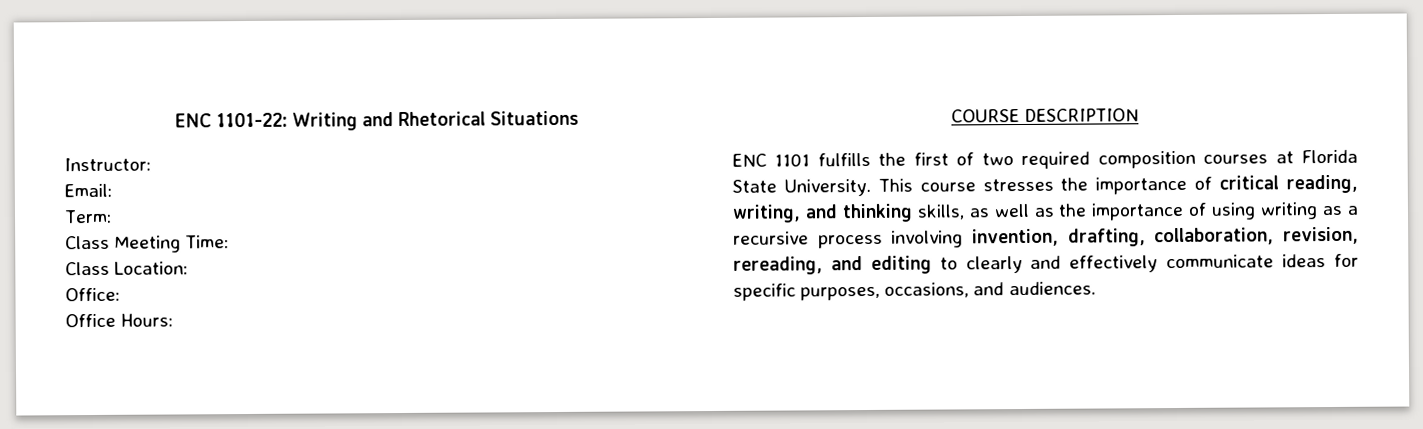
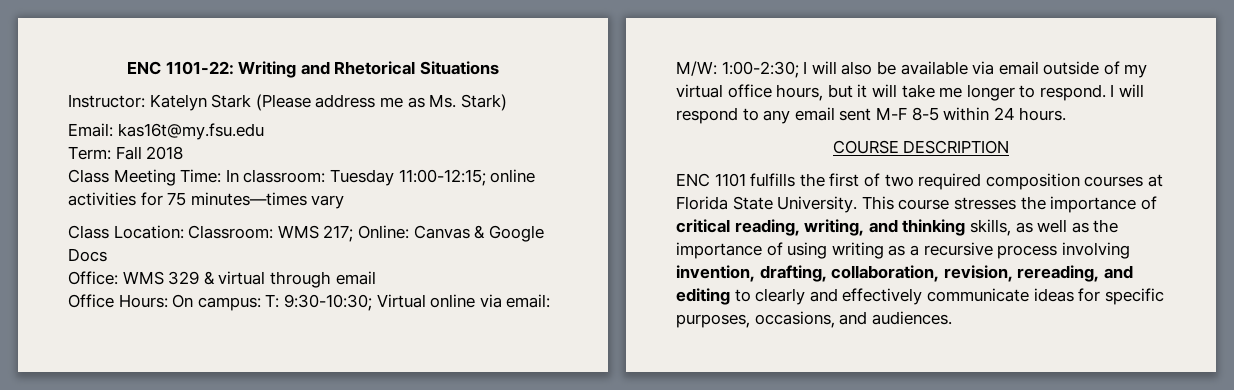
- Instructor:
+ Instructor: Katelyn Stark (Please address me as Ms. Stark)
- Email:
+ Email: kas16t@my.fsu.edu
- Term:
+ Term: Fall 2018
- Class Meeting Time:
- Class Location:
- Office:
- Office Hours:
+ Class Meeting Time: In classroom: Tuesday 11:00-12:15; online activities for 75 minutes—times vary
+ Class Location: Classroom: WMS 217; Online: Canvas & Google Docs
+ Office: WMS 329 & virtual through email
+ Office Hours: On campus: T: 9:30-10:30; Virtual online via email: M/W: 1:00-2:30; I will also be available via email outside of my virtual office hours, but it will take me longer to respond. I will respond to any email sent M-F 8-5 within 24 hours.

